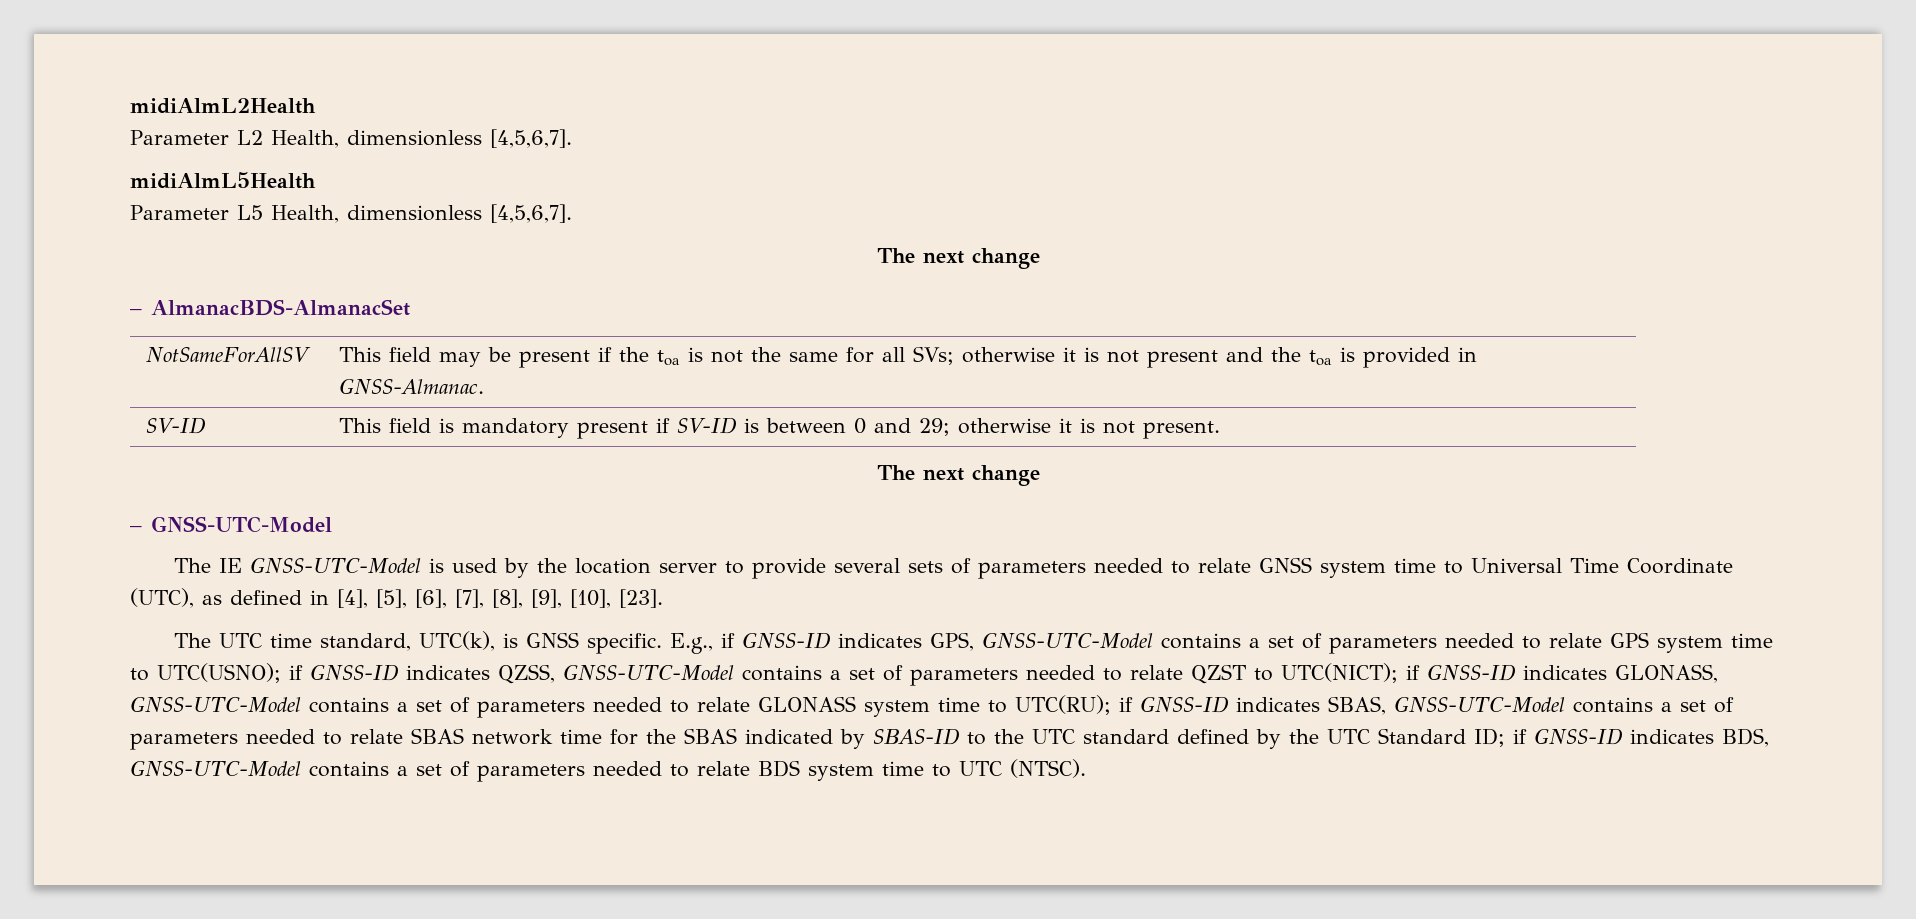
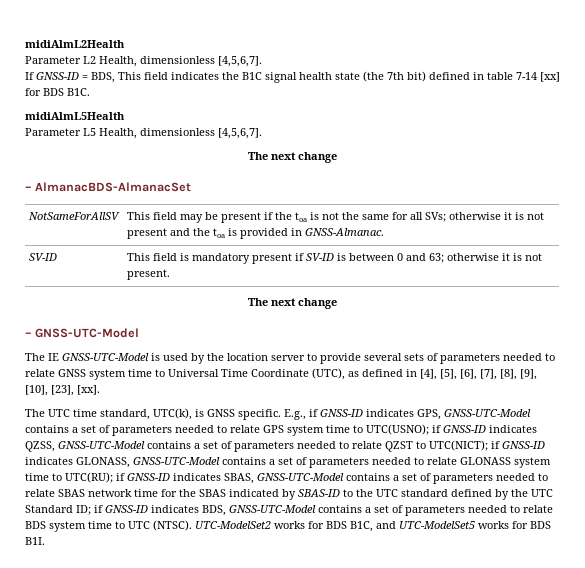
+ If GNSS-ID = BDS, This field indicates the B1C signal health state (the 7th bit) defined in table 7-14 [xx] for BDS B1C.
- SV-ID | This field is mandatory present if SV-ID is between 0 and 29; otherwise it is not present.
+ SV-ID | This field is mandatory present if SV-ID is between 0 and 63; otherwise it is not present.
- The IE GNSS-UTC-Model is used by the location server to provide several sets of parameters needed to relate GNSS system time to Universal Time Coordinate (UTC), as defined in [4], [5], [6], [7], [8], [9], [10], [23].
+ The IE GNSS-UTC-Model is used by the location server to provide several sets of parameters needed to relate GNSS system time to Universal Time Coordinate (UTC), as defined in [4], [5], [6], [7], [8], [9], [10], [23], [xx].
+ UTC-ModelSet2 works for BDS B1C, and UTC-ModelSet5 works for BDS B1I.

